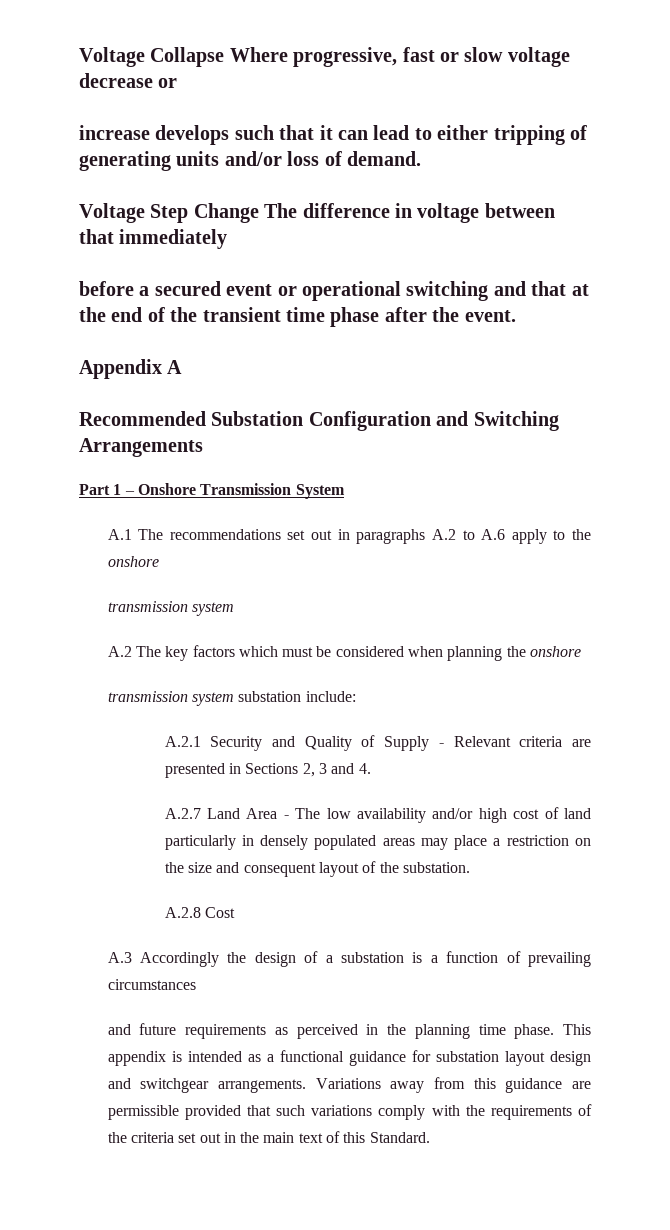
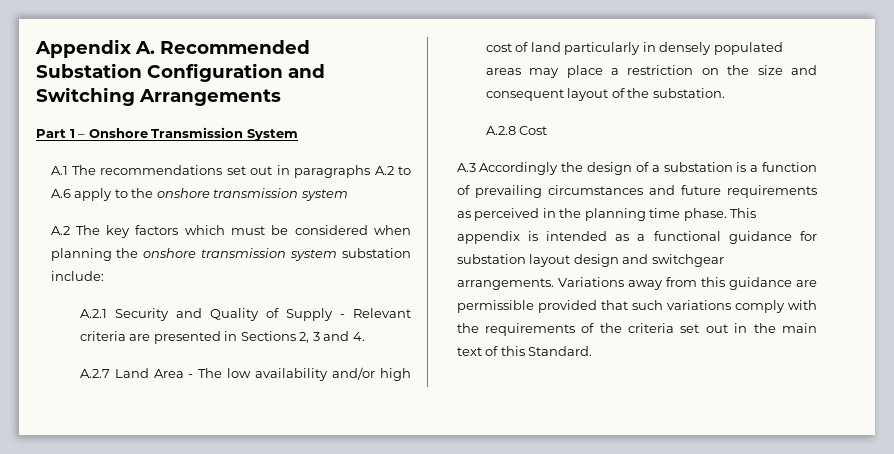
- Voltage Collapse Where progressive, fast or slow voltage decrease or
- increase develops such that it can lead to either tripping of generating units and/or loss of demand.
- Voltage Step Change The difference in voltage between that immediately
- before a secured event or operational switching and that at the end of the transient time phase after the event.
- Appendix A
- Recommended Substation Configuration and Switching Arrangements
+ Appendix A. Recommended Substation Configuration and Switching Arrangements
- A.1 The recommendations set out in paragraphs A.2 to A.6 apply to the onshore
- transmission system
+ A.1 The recommendations set out in paragraphs A.2 to A.6 apply to the onshore transmission system
- A.2 The key factors which must be considered when planning the onshore
- transmission system substation include:
+ A.2 The key factors which must be considered when planning the onshore transmission system substation include:
- A.3 Accordingly the design of a substation is a function of prevailing circumstances
- and future requirements as perceived in the planning time phase.
+ A.3 Accordingly the design of a substation is a function of prevailing circumstances and future requirements as perceived in the planning time phase.

